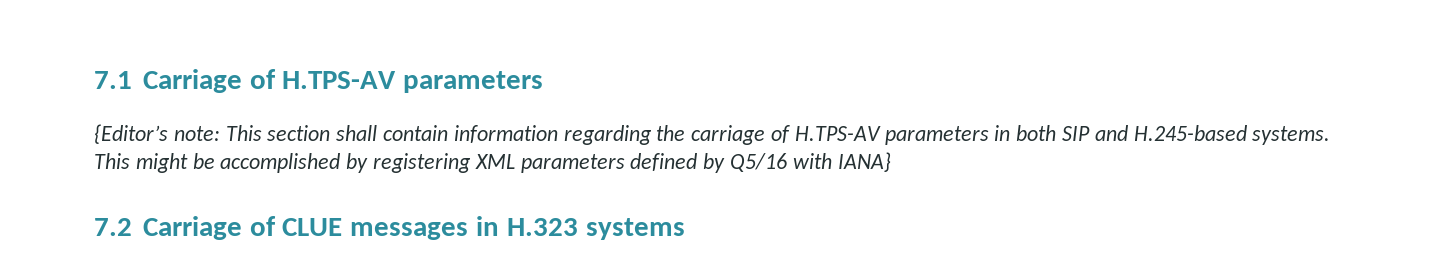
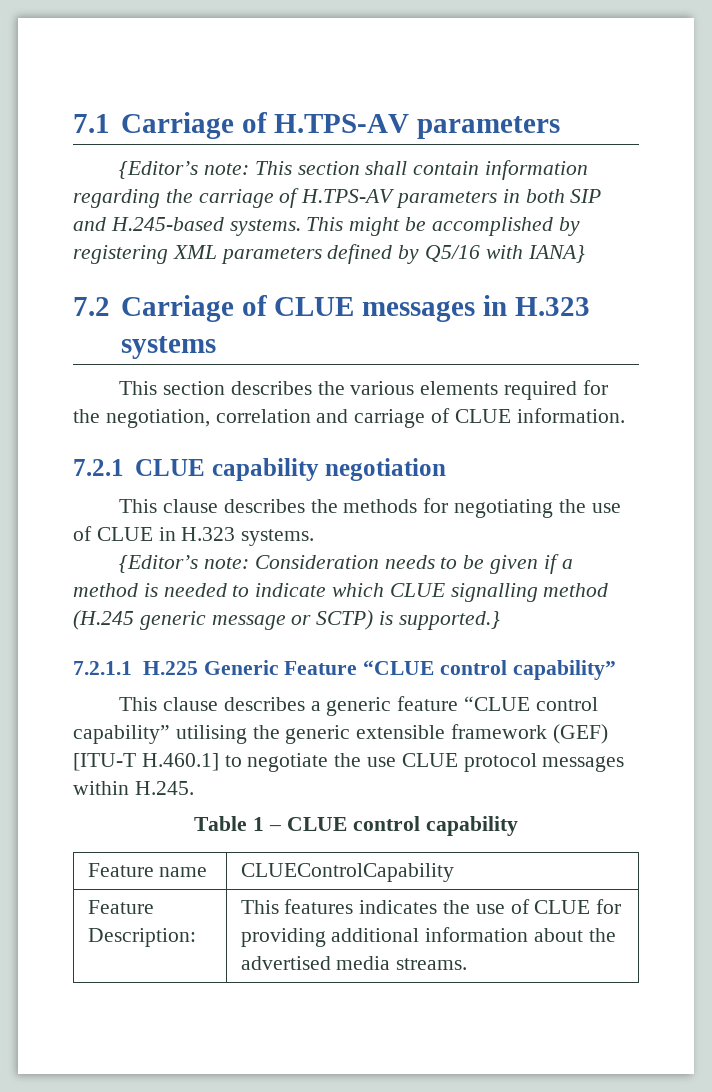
+ This section describes the various elements required for the negotiation, correlation and carriage of CLUE information.
+ 7.2.1 CLUE capability negotiation
+ This clause describes the methods for negotiating the use of CLUE in H.323 systems.
+ {Editor’s note: Consideration needs to be given if a method is needed to indicate which CLUE signalling method (H.245 generic message or SCTP) is supported.}
+ 7.2.1.1 H.225 Generic Feature “CLUE control capability”
+ This clause describes a generic feature “CLUE control capability” utilising the generic extensible framework (GEF) [ITU-T H.460.1] to negotiate the use CLUE protocol messages within H.245.
+ Table 1 – CLUE control capability
+ Feature name | CLUEControlCapability
+ Feature Description: | This features indicates the use of CLUE for providing additional information about the advertised media streams.

